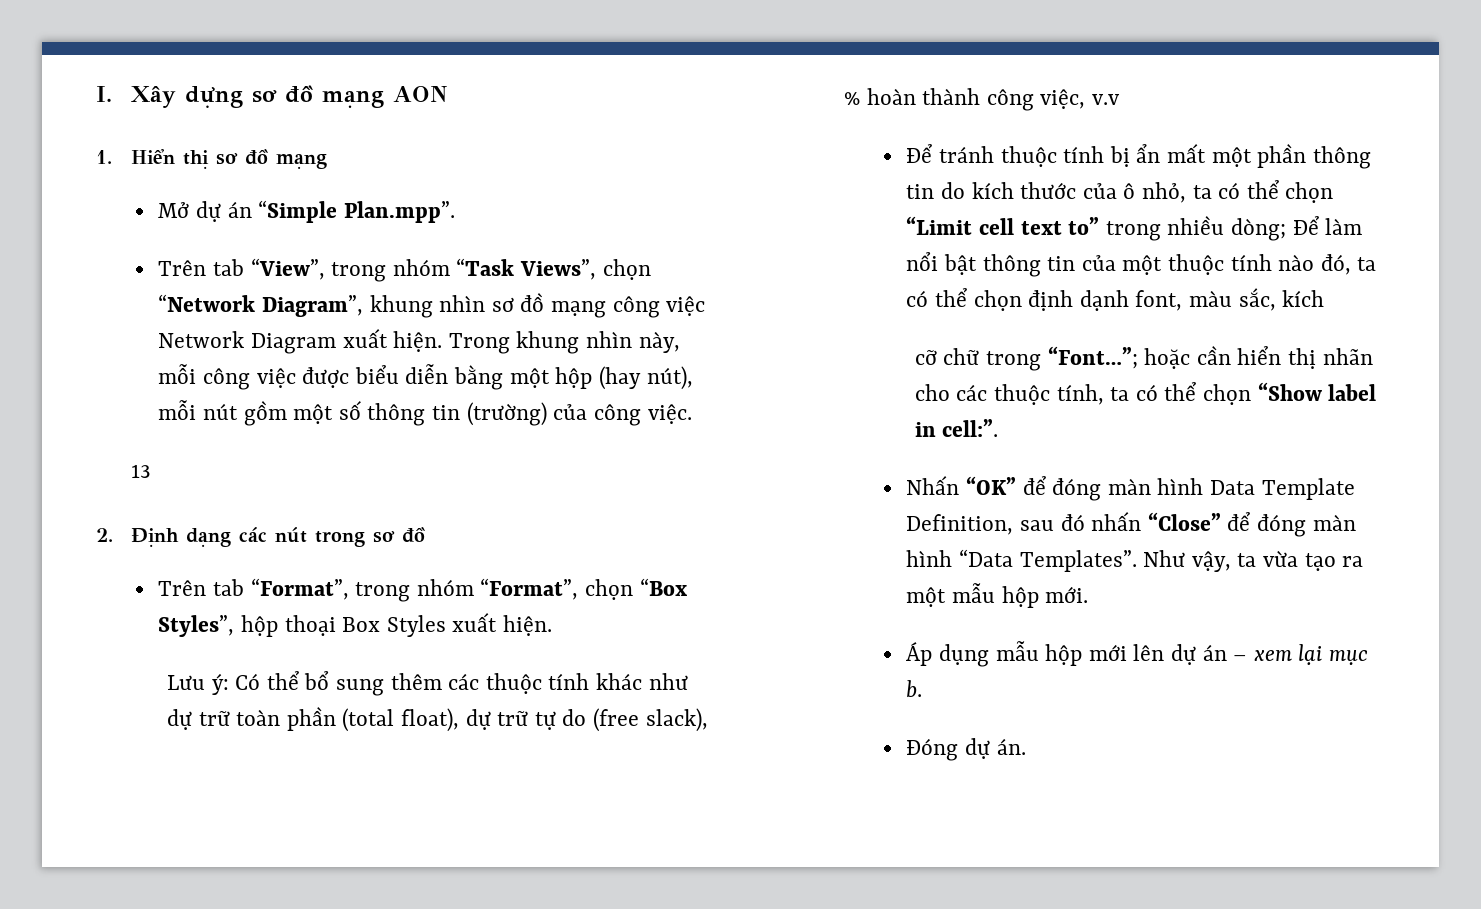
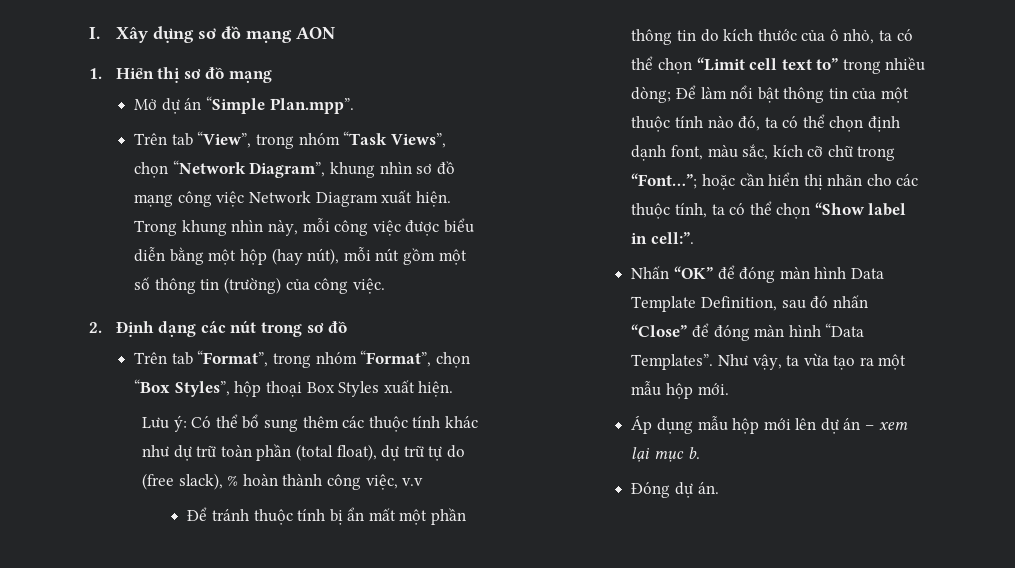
- 13
- Để làm nổi bật thông tin của một thuộc tính nào đó, ta có thể chọn định dạnh font, màu sắc, kích
- cỡ chữ trong “Font…”;
+ Để làm nổi bật thông tin của một thuộc tính nào đó, ta có thể chọn định dạnh font, màu sắc, kích cỡ chữ trong “Font…”;

